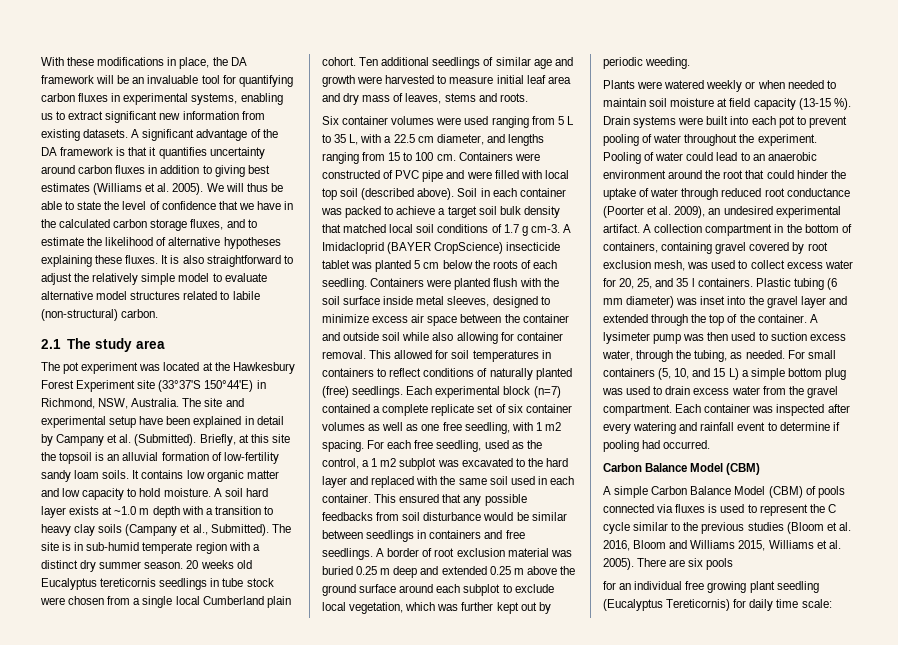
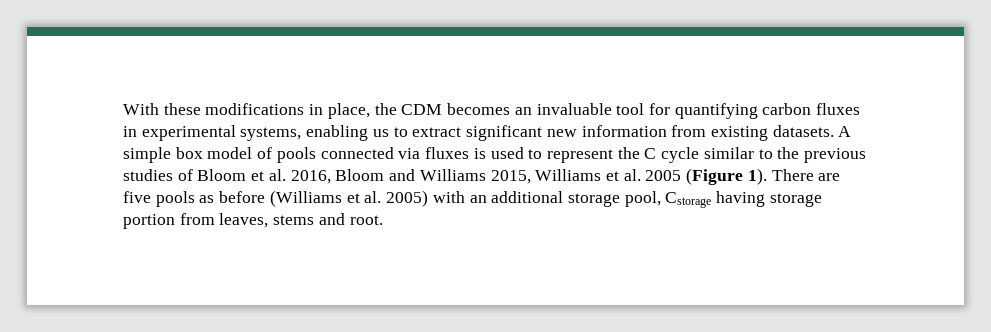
- With these modifications in place, the DA framework will be an invaluable tool for quantifying carbon fluxes in experimental systems, enabling us to extract significant new information from existing datasets.
+ With these modifications in place, the CDM becomes an invaluable tool for quantifying carbon fluxes in experimental systems, enabling us to extract significant new information from existing datasets.
- A significant advantage of the DA framework is that it quantifies uncertainty around carbon fluxes in addition to giving best estimates (Williams et al. 2005). We will thus be able to state the level of confidence that we have in the calculated carbon storage fluxes, and to estimate the likelihood of alternative hypotheses explaining these fluxes. It is also straightforward to adjust the relatively simple model to evaluate alternative model structures related to labile (non-structural) carbon.
- 2.1 The study area
- The pot experiment was located at the Hawkesbury Forest Experiment site (33°37'S 150°44'E) in Richmond, NSW, Australia. The site and experimental setup have been explained in detail by Campany et al. (Submitted). Briefly, at this site the topsoil is an alluvial formation of low-fertility sandy loam soils. It contains low organic matter and low capacity to hold moisture. A soil hard layer exists at ~1.0 m depth with a transition to heavy clay soils (Campany et al., Submitted). The site is in sub-humid temperate region with a distinct dry summer season. 20 weeks old Eucalyptus tereticornis seedlings in tube stock were chosen from a single local Cumberland plain cohort. Ten additional seedlings of similar age and growth were harvested to measure initial leaf area and dry mass of leaves, stems and roots.
- Six container volumes were used ranging from 5 L to 35 L, with a 22.5 cm diameter, and lengths ranging from 15 to 100 cm. Containers were constructed of PVC pipe and were filled with local top soil (described above). Soil in each container was packed to achieve a target soil bulk density that matched local soil conditions of 1.7 g cm-3. A Imidacloprid (BAYER CropScience) insecticide tablet was planted 5 cm below the roots of each seedling. Containers were planted flush with the soil surface inside metal sleeves, designed to minimize excess air space between the container and outside soil while also allowing for container removal. This allowed for soil temperatures in containers to reflect conditions of naturally planted (free) seedlings. Each experimental block (n=7) contained a complete replicate set of six container volumes as well as one free seedling, with 1 m2 spacing. For each free seedling, used as the control, a 1 m2 subplot was excavated to the hard layer and replaced with the same soil used in each container. This ensured that any possible feedbacks from soil disturbance would be similar between seedlings in containers and free seedlings. A border of root exclusion material was buried 0.25 m deep and extended 0.25 m above the ground surface around each subplot to exclude local vegetation, which was further kept out by periodic weeding.
- Plants were watered weekly or when needed to maintain soil moisture at field capacity (13-15 %). Drain systems were built into each pot to prevent pooling of water throughout the experiment. Pooling of water could lead to an anaerobic environment around the root that could hinder the uptake of water through reduced root conductance (Poorter et al. 2009), an undesired experimental artifact. A collection compartment in the bottom of containers, containing gravel covered by root exclusion mesh, was used to collect excess water for 20, 25, and 35 l containers. Plastic tubing (6 mm diameter) was inset into the gravel layer and extended through the top of the container. A lysimeter pump was then used to suction excess water, through the tubing, as needed. For small containers (5, 10, and 15 L) a simple bottom plug was used to drain excess water from the gravel compartment. Each container was inspected after every watering and rainfall event to determine if pooling had occurred.
- Carbon Balance Model (CBM)
- A simple Carbon Balance Model (CBM) of pools connected via fluxes is used to represent the C cycle similar to the previous studies (Bloom et al. 2016, Bloom and Williams 2015, Williams et al. 2005).
+ A simple box model of pools connected via fluxes is used to represent the C cycle similar to the previous studies of Bloom et al. 2016, Bloom and Williams 2015, Williams et al. 2005 (Figure 1).
- There are six pools
- for an individual free growing plant seedling (Eucalyptus Tereticornis) for daily time scale:
+ There are five pools as before (Williams et al. 2005) with an additional storage pool, Cstorage having storage portion from leaves, stems and root.

